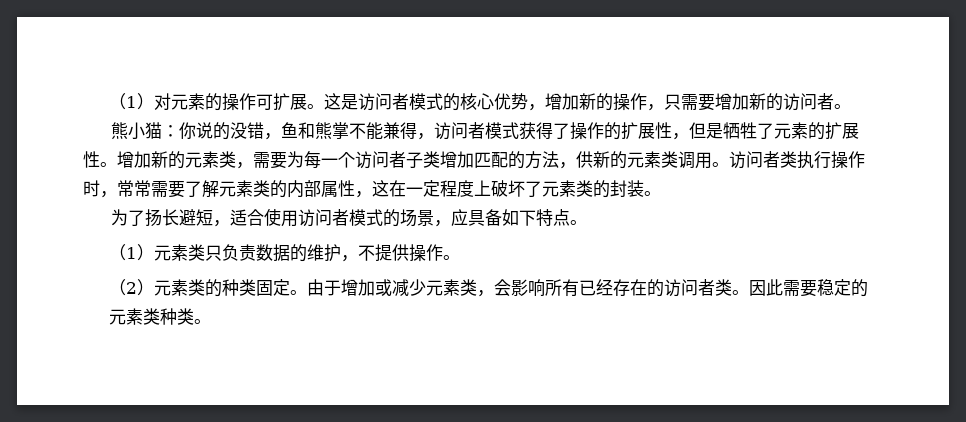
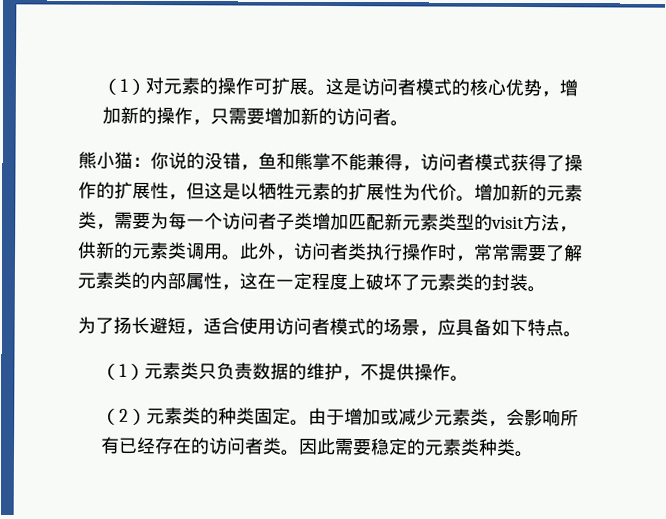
- 熊小猫：你说的没错，鱼和熊掌不能兼得，访问者模式获得了操作的扩展性，但是牺牲了元素的扩展性。
+ 熊小猫：你说的没错，鱼和熊掌不能兼得，访问者模式获得了操作的扩展性，但这是以牺牲元素的扩展性为代价。
- 增加新的元素类，需要为每一个访问者子类增加匹配的方法，供新的元素类调用。
+ 增加新的元素类，需要为每一个访问者子类增加匹配新元素类型的visit方法，供新的元素类调用。
- 访问者类执行操作时，常常需要了解元素类的内部属性，这在一定程度上破坏了元素类的封装。
+ 此外，访问者类执行操作时，常常需要了解元素类的内部属性，这在一定程度上破坏了元素类的封装。

